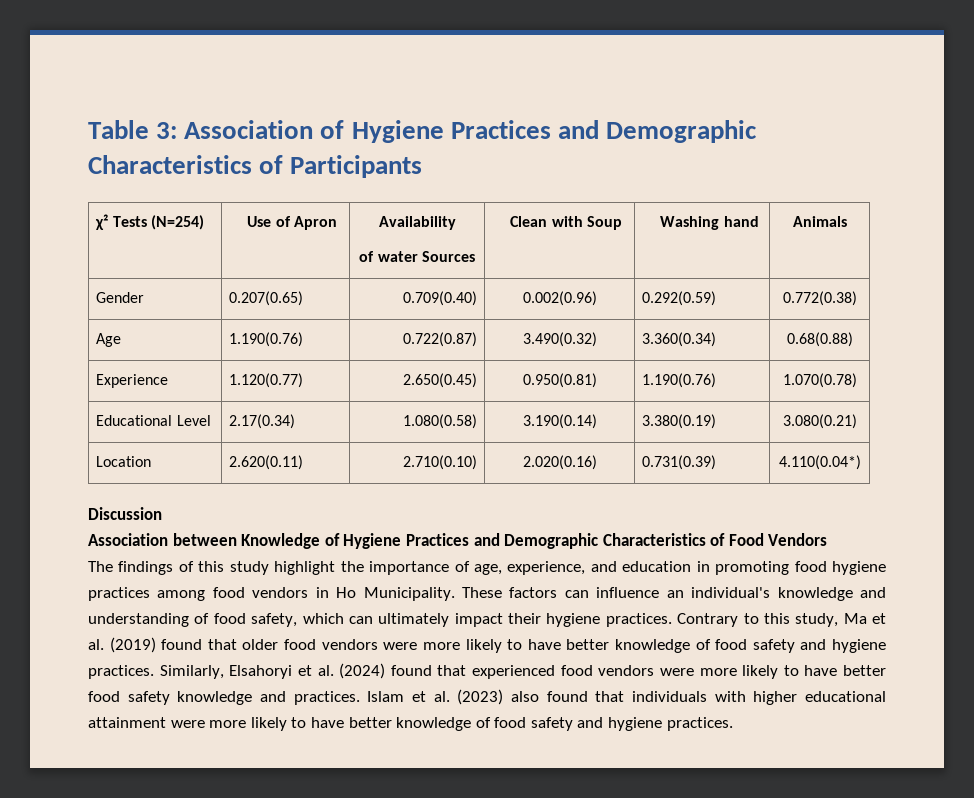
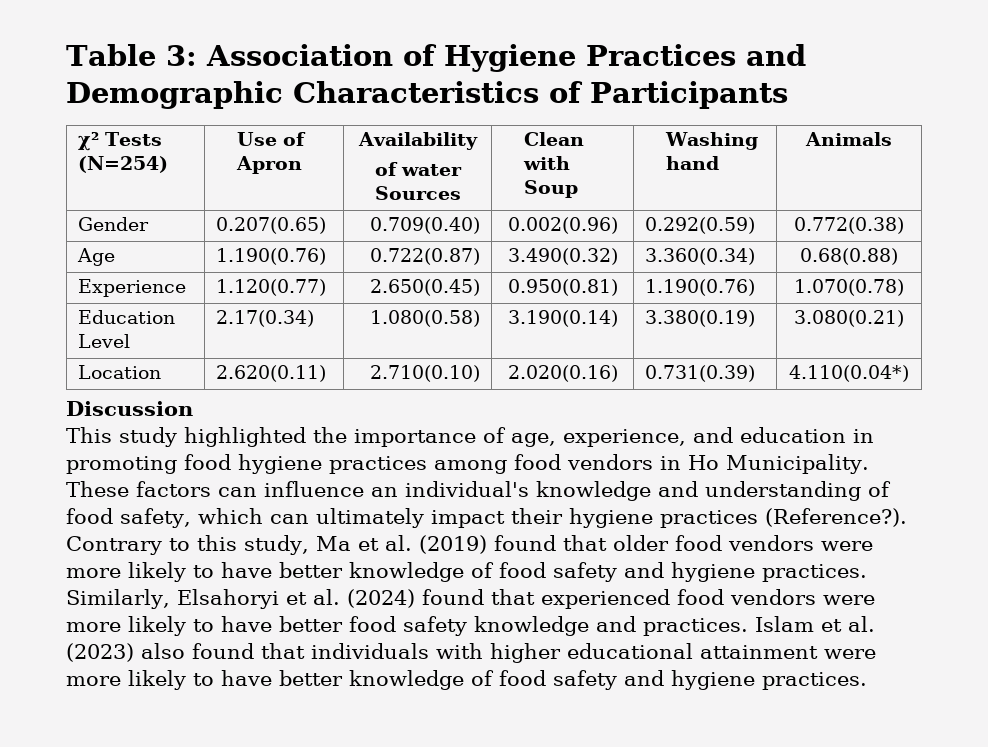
- Educational Level | 2.17(0.34) | 1.080(0.58) | 3.190(0.14) | 3.380(0.19) | 3.080(0.21)
+ Education Level | 2.17(0.34) | 1.080(0.58) | 3.190(0.14) | 3.380(0.19) | 3.080(0.21)
- Association between Knowledge of Hygiene Practices and Demographic Characteristics of Food Vendors
- The findings of this study highlight the importance of age, experience, and education in promoting food hygiene practices among food vendors in Ho Municipality.
+ This study highlighted the importance of age, experience, and education in promoting food hygiene practices among food vendors in Ho Municipality.
- These factors can influence an individual's knowledge and understanding of food safety, which can ultimately impact their hygiene practices.
+ These factors can influence an individual's knowledge and understanding of food safety, which can ultimately impact their hygiene practices (Reference?).

